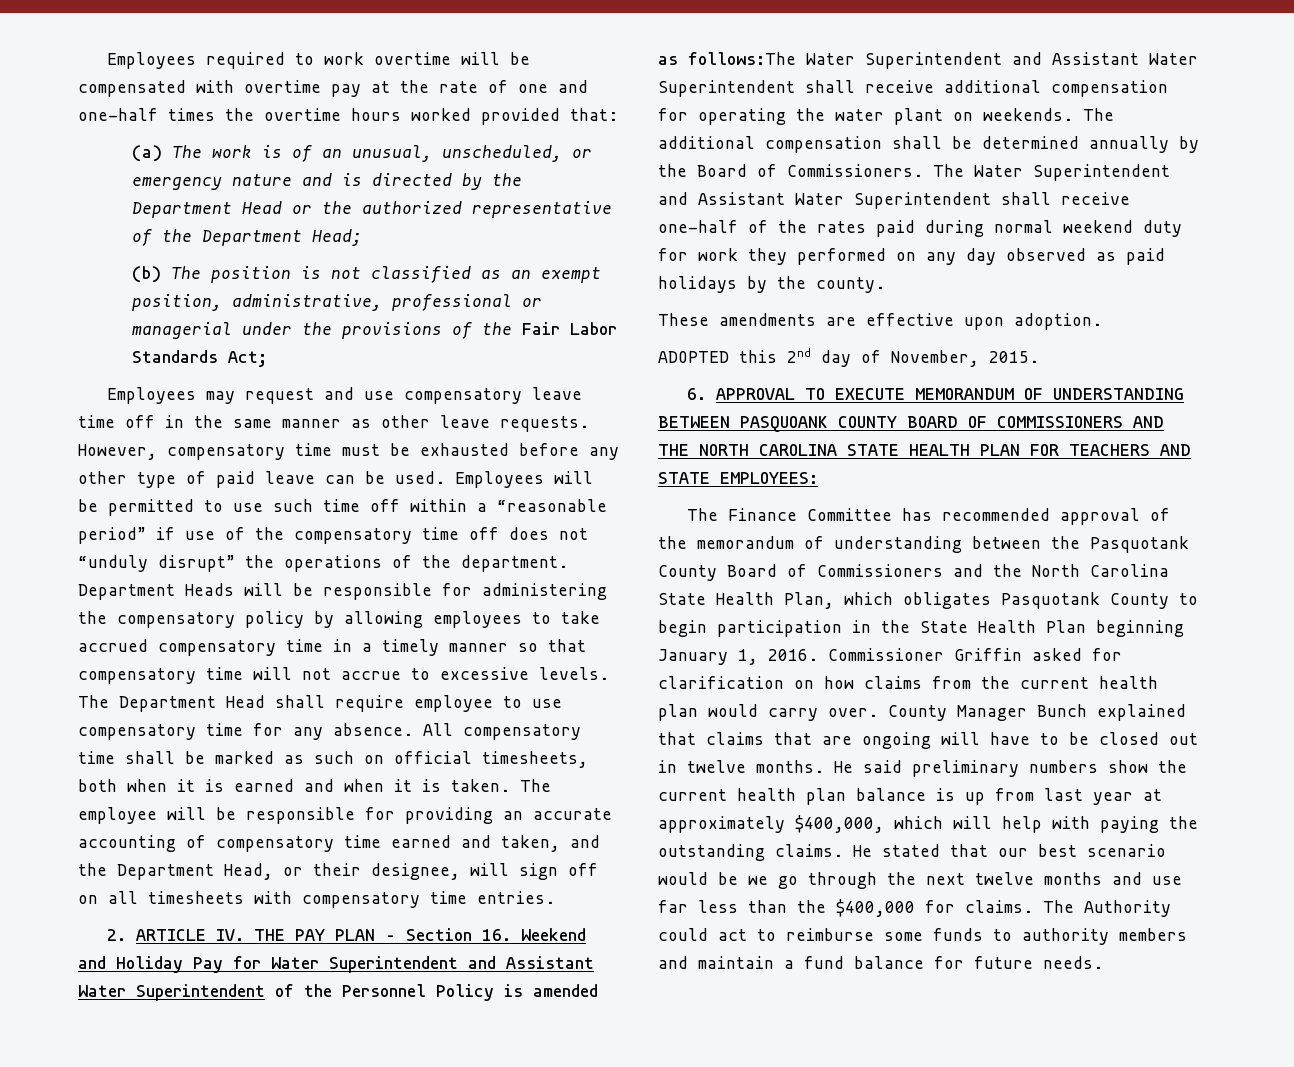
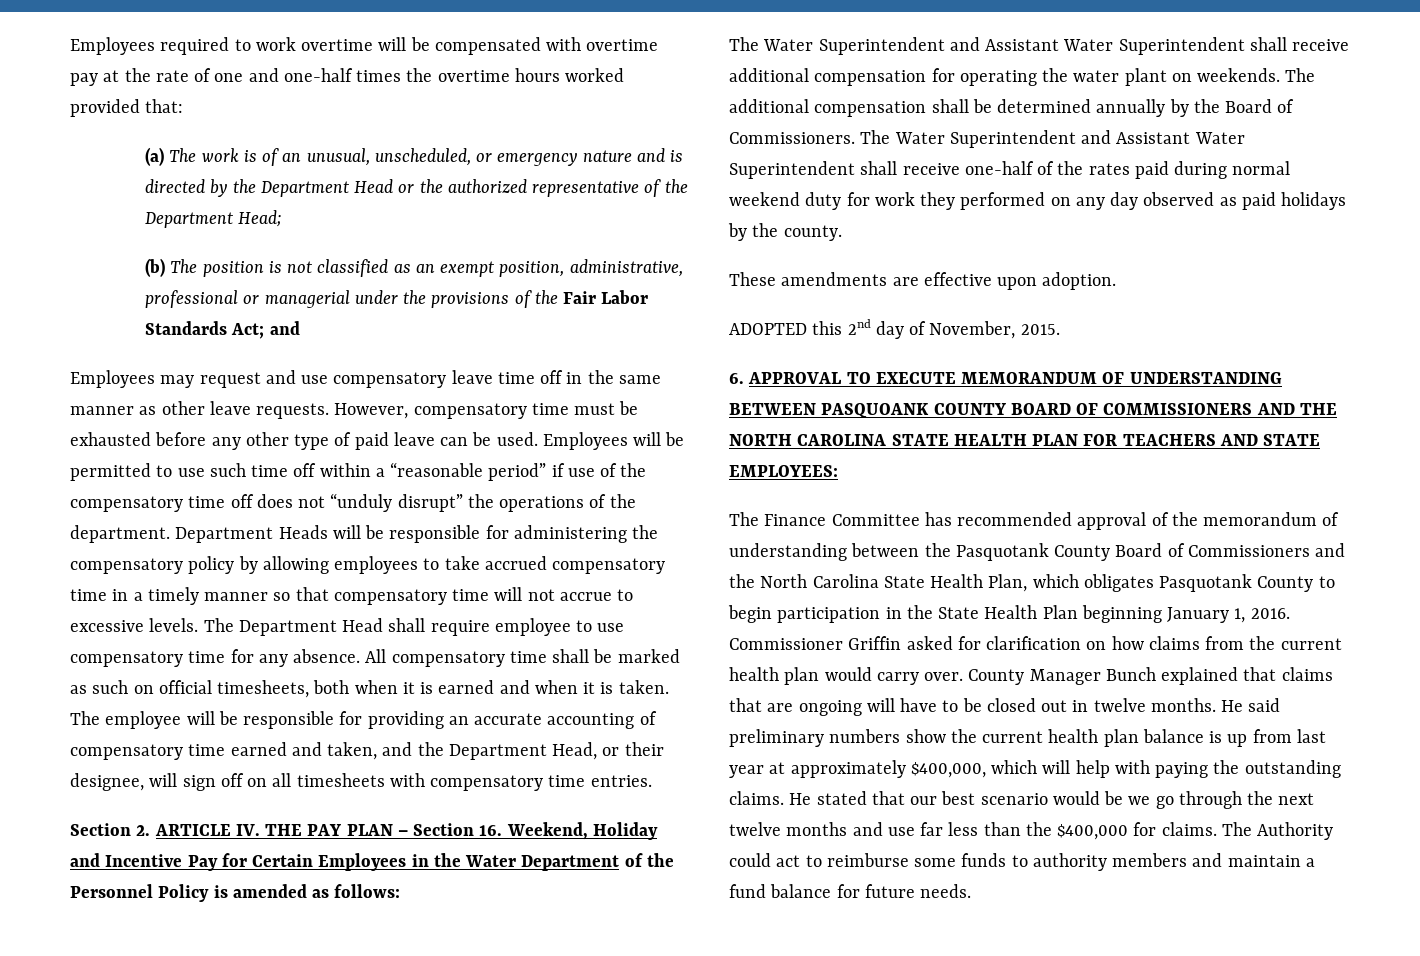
- (b) The position is not classified as an exempt position, administrative, professional or managerial under the provisions of the Fair Labor Standards Act;
+ (b) The position is not classified as an exempt position, administrative, professional or managerial under the provisions of the Fair Labor Standards Act; and
- 2. ARTICLE IV. THE PAY PLAN – Section 16. Weekend and Holiday Pay for Water Superintendent and Assistant Water Superintendent of the Personnel Policy is amended as follows:The Water Superintendent and Assistant Water Superintendent shall receive additional compensation for operating the water plant on weekends.
+ Section 2. ARTICLE IV. THE PAY PLAN – Section 16. Weekend, Holiday and Incentive Pay for Certain Employees in the Water Department of the Personnel Policy is amended as follows:
+ The Water Superintendent and Assistant Water Superintendent shall receive additional compensation for operating the water plant on weekends.

